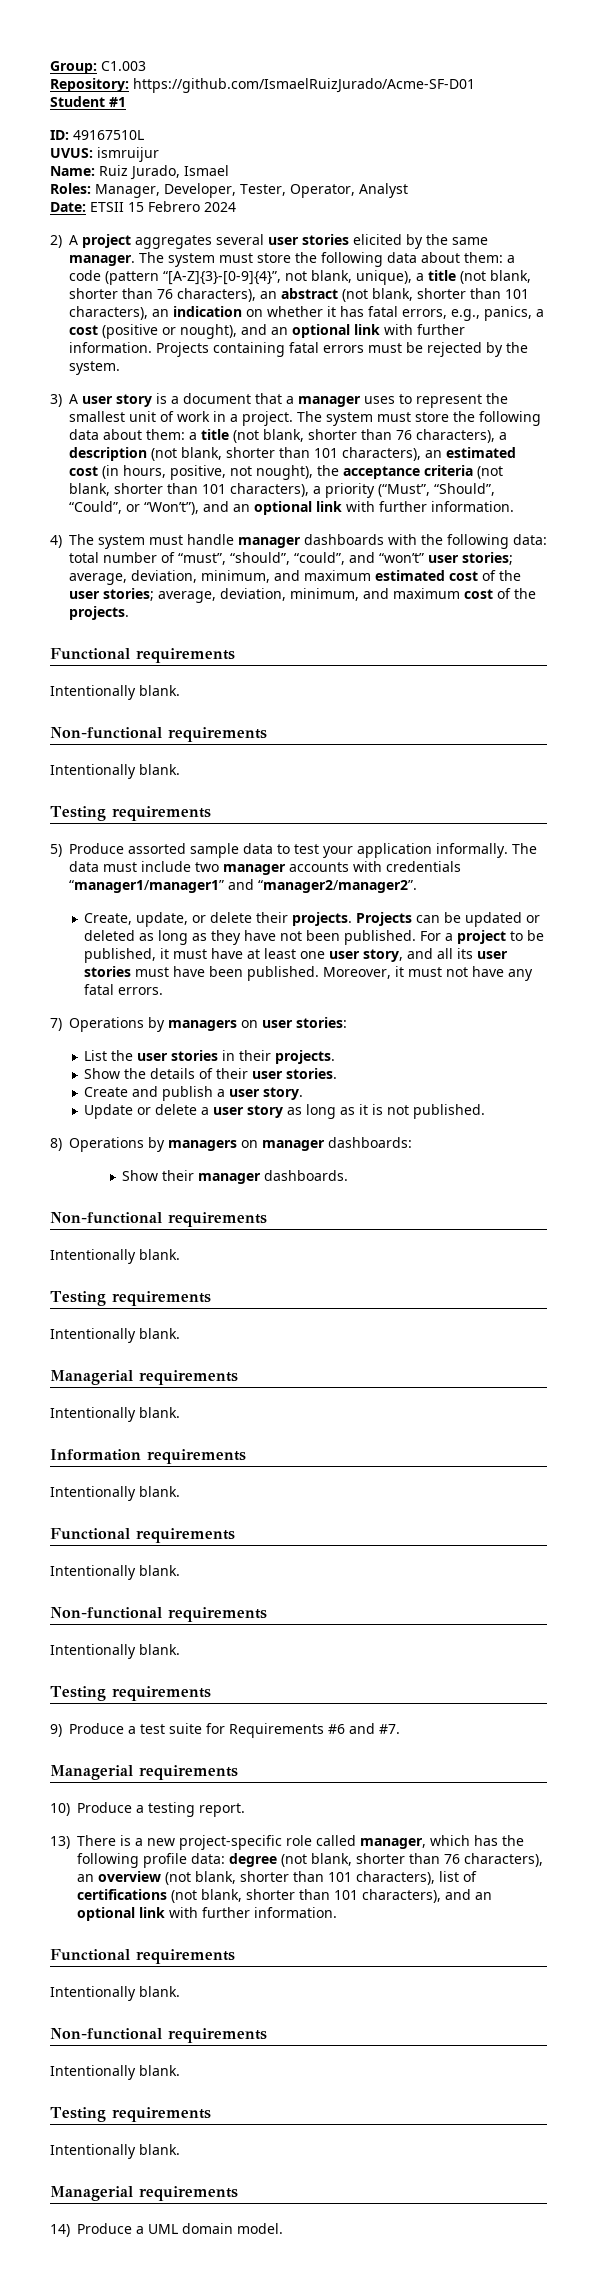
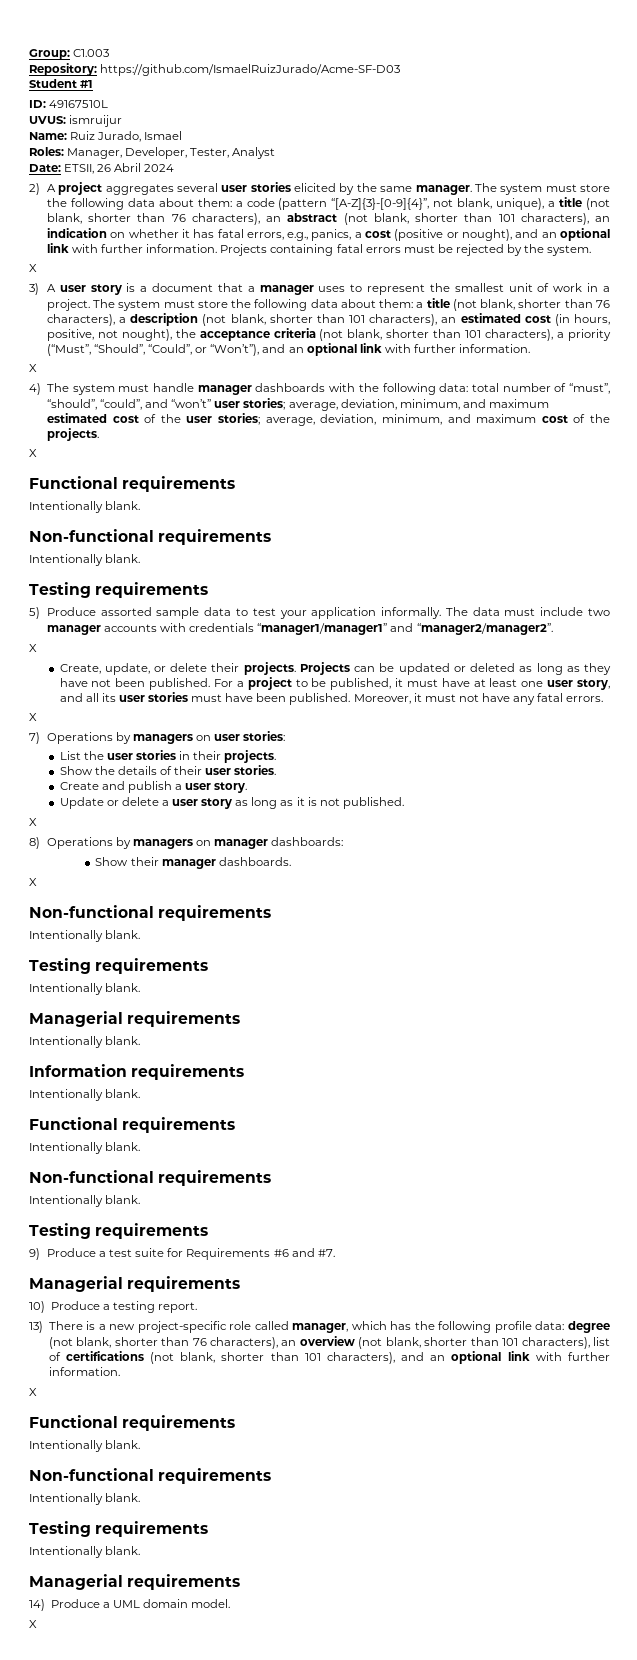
- Repository: https://github.com/IsmaelRuizJurado/Acme-SF-D01
+ Repository: https://github.com/IsmaelRuizJurado/Acme-SF-D03
- Roles: Manager, Developer, Tester, Operator, Analyst
+ Roles: Manager, Developer, Tester, Analyst
- Date: ETSII 15 Febrero 2024
+ Date: ETSII, 26 Abril 2024
  Projects containing fatal errors must be rejected by the system.
+ X
  The system must store the following data about them: a title (not blank, shorter than 76 characters), a description (not blank, shorter than 101 characters), an estimated cost (in hours, positive, not nought), the acceptance criteria (not blank, shorter than 101 characters), a priority (“Must”, “Should”, “Could”, or “Won’t”), and an optional link with further information.
+ X
  4) The system must handle manager dashboards with the following data: total number of “must”, “should”, “could”, and “won’t” user stories; average, deviation, minimum, and maximum estimated cost of the user stories; average, deviation, minimum, and maximum cost of the projects.
+ X
  The data must include two manager accounts with credentials “manager1/manager1” and “manager2/manager2”.
+ X
  Moreover, it must not have any fatal errors.
+ X
  Update or delete a user story as long as it is not published.
+ X
  Show their manager dashboards.
+ X
  13) There is a new project-specific role called manager, which has the following profile data: degree (not blank, shorter than 76 characters), an overview (not blank, shorter than 101 characters), list of certifications (not blank, shorter than 101 characters), and an optional link with further information.
+ X
  14) Produce a UML domain model.
+ X

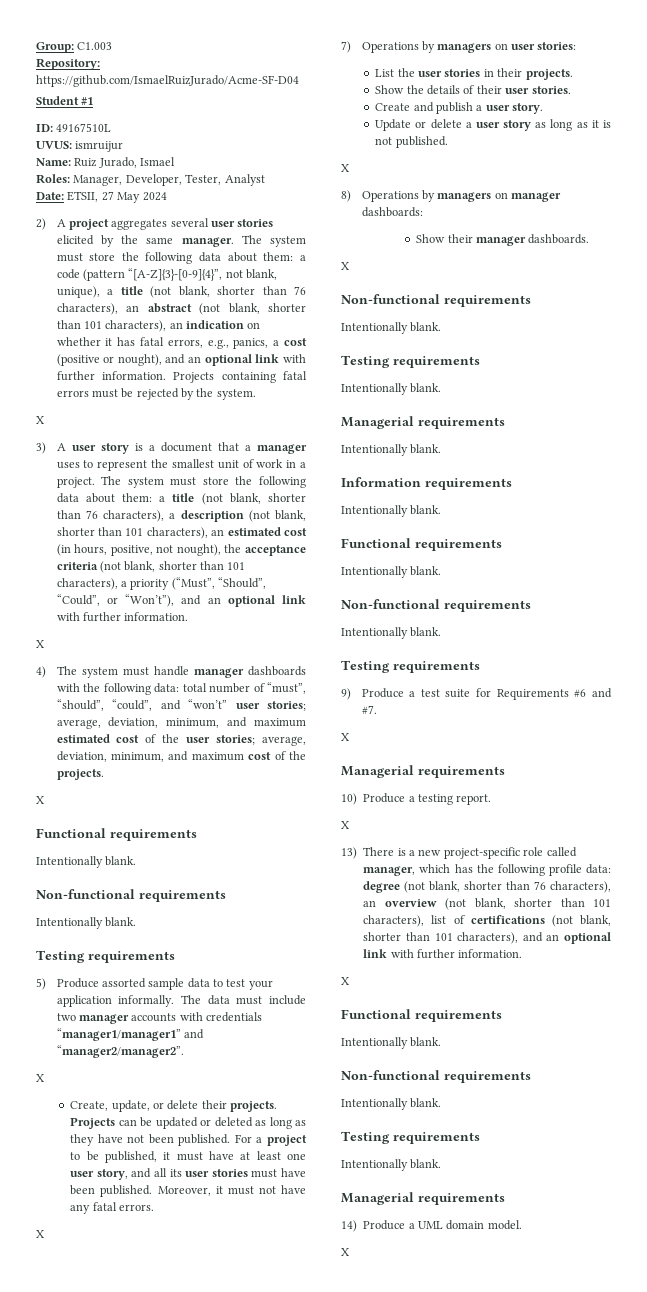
- Repository: https://github.com/IsmaelRuizJurado/Acme-SF-D03
+ Repository: https://github.com/IsmaelRuizJurado/Acme-SF-D04
- Date: ETSII, 26 Abril 2024
+ Date: ETSII, 27 May 2024
  9) Produce a test suite for Requirements #6 and #7.
+ X
  10) Produce a testing report.
+ X

